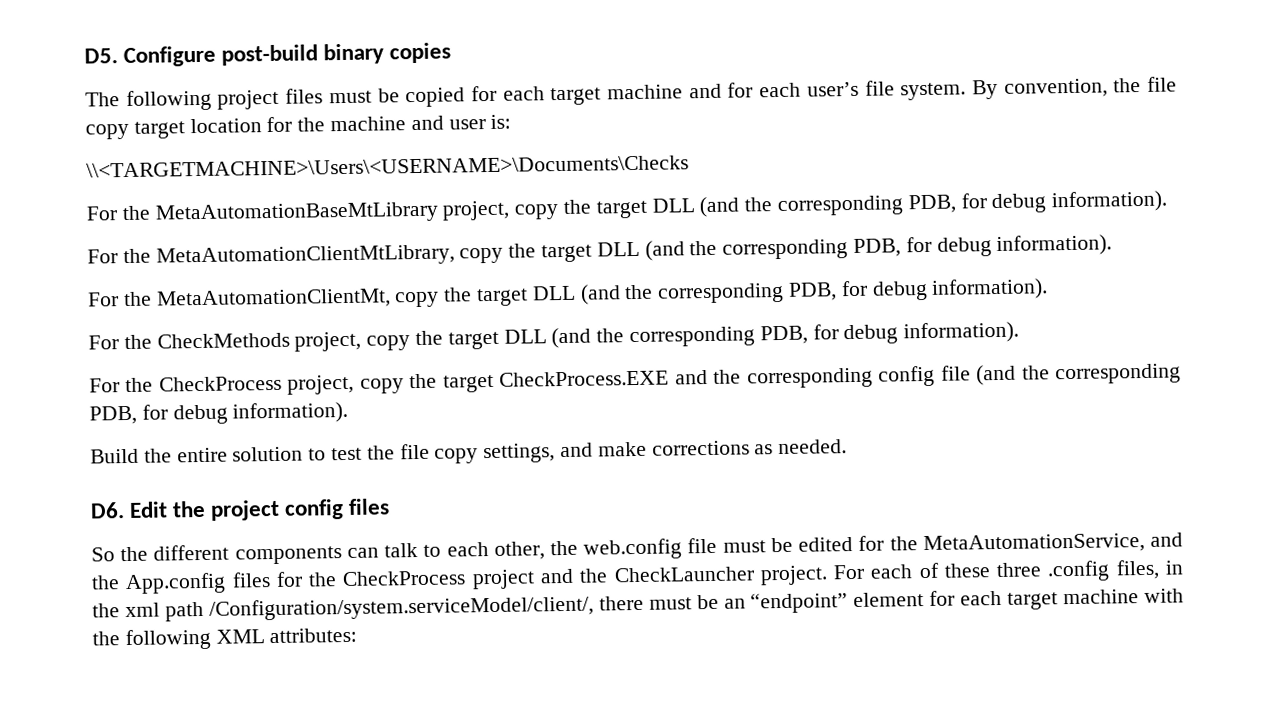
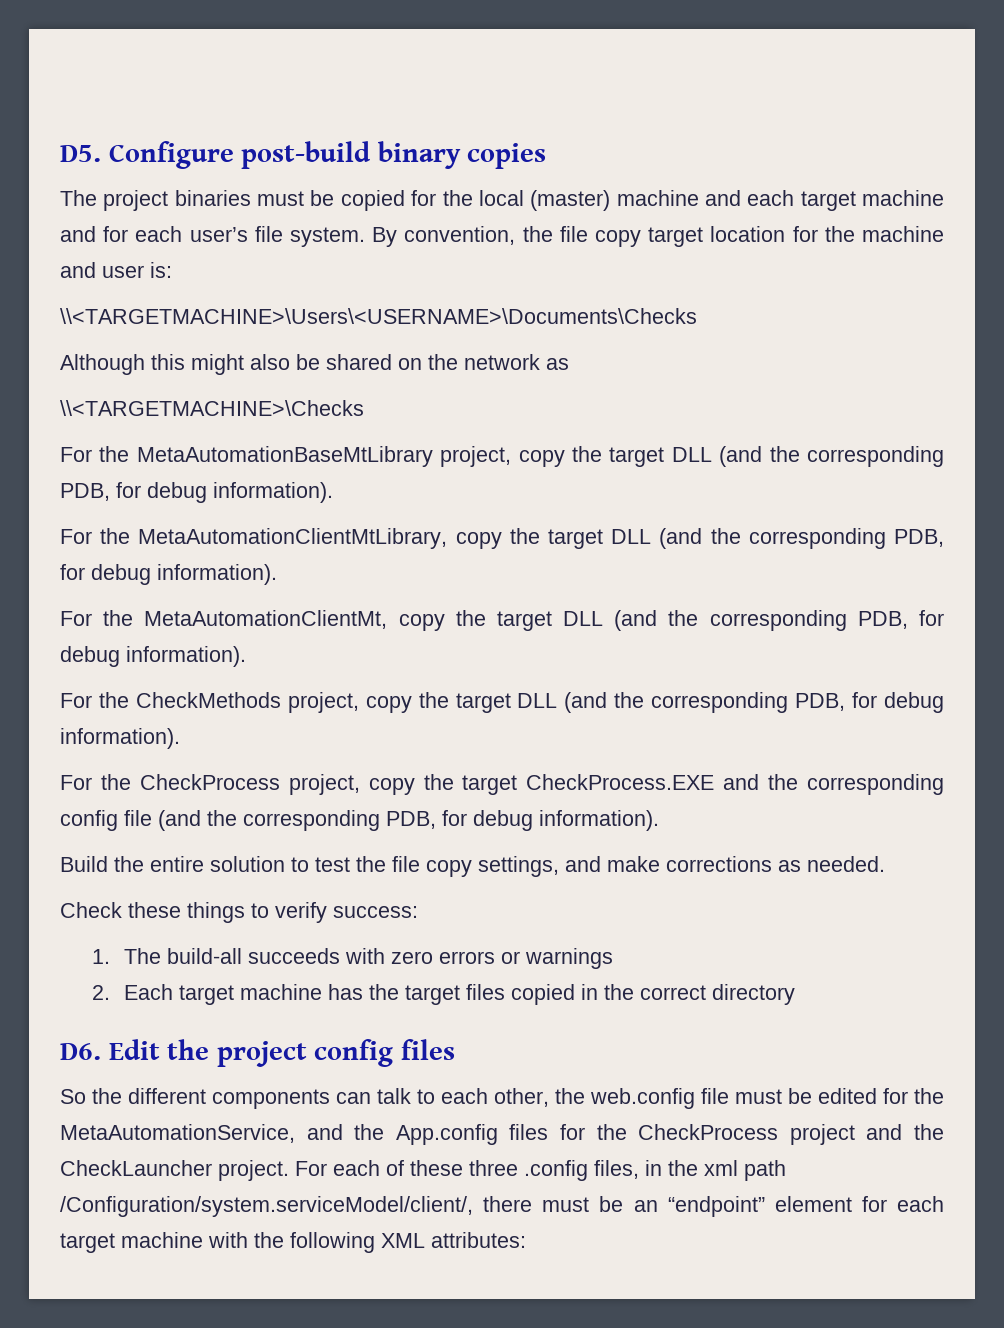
- The following project files must be copied for each target machine and for each user’s file system.
+ The project binaries must be copied for the local (master) machine and each target machine and for each user’s file system.
+ Although this might also be shared on the network as
+ \\<TARGETMACHINE>\Checks
+ Check these things to verify success:
+ 1. The build-all succeeds with zero errors or warnings
+ 2. Each target machine has the target files copied in the correct directory

